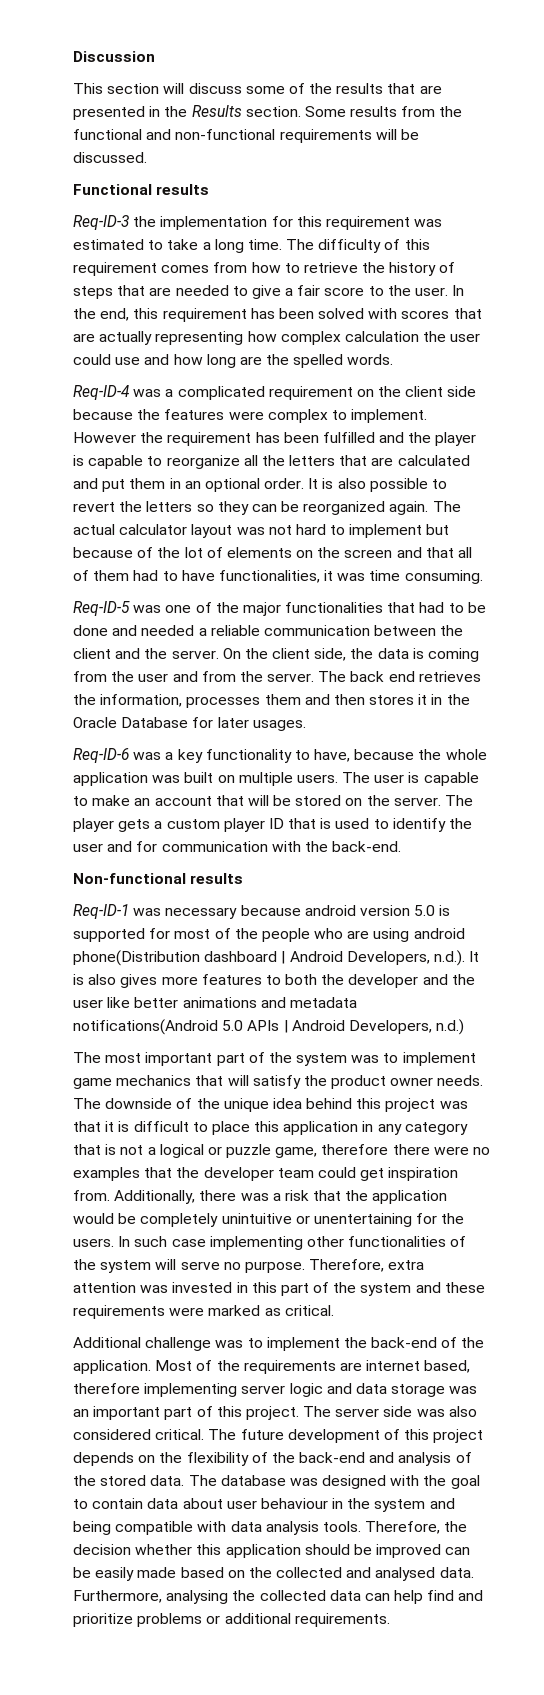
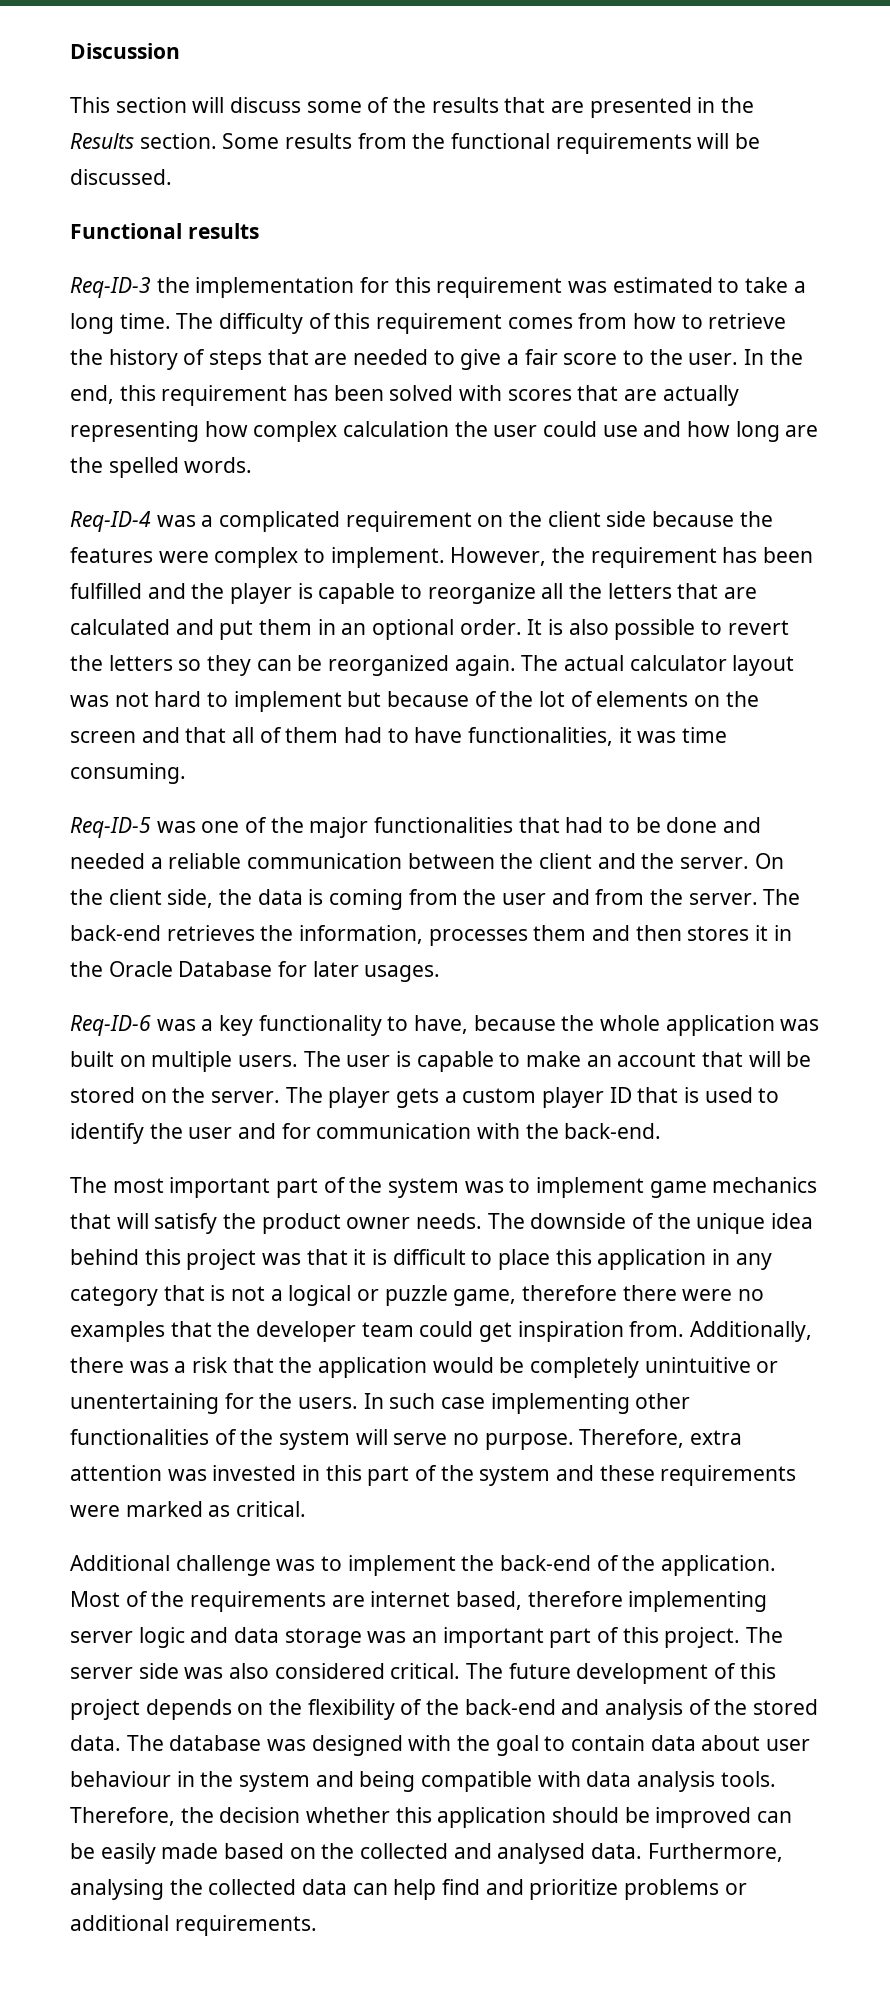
- Some results from the functional and non-functional requirements will be discussed.
+ Some results from the functional requirements will be discussed.
- However the requirement has been fulfilled and the player is capable to reorganize all the letters that are calculated and put them in an optional order.
+ However, the requirement has been fulfilled and the player is capable to reorganize all the letters that are calculated and put them in an optional order.
- The back end retrieves the information, processes them and then stores it in the Oracle Database for later usages.
+ The back-end retrieves the information, processes them and then stores it in the Oracle Database for later usages.
- Non-functional results
- Req-ID-1 was necessary because android version 5.0 is supported for most of the people who are using android phone(Distribution dashboard | Android Developers, n.d.). It is also gives more features to both the developer and the user like better animations and metadata notifications(Android 5.0 APIs | Android Developers, n.d.)

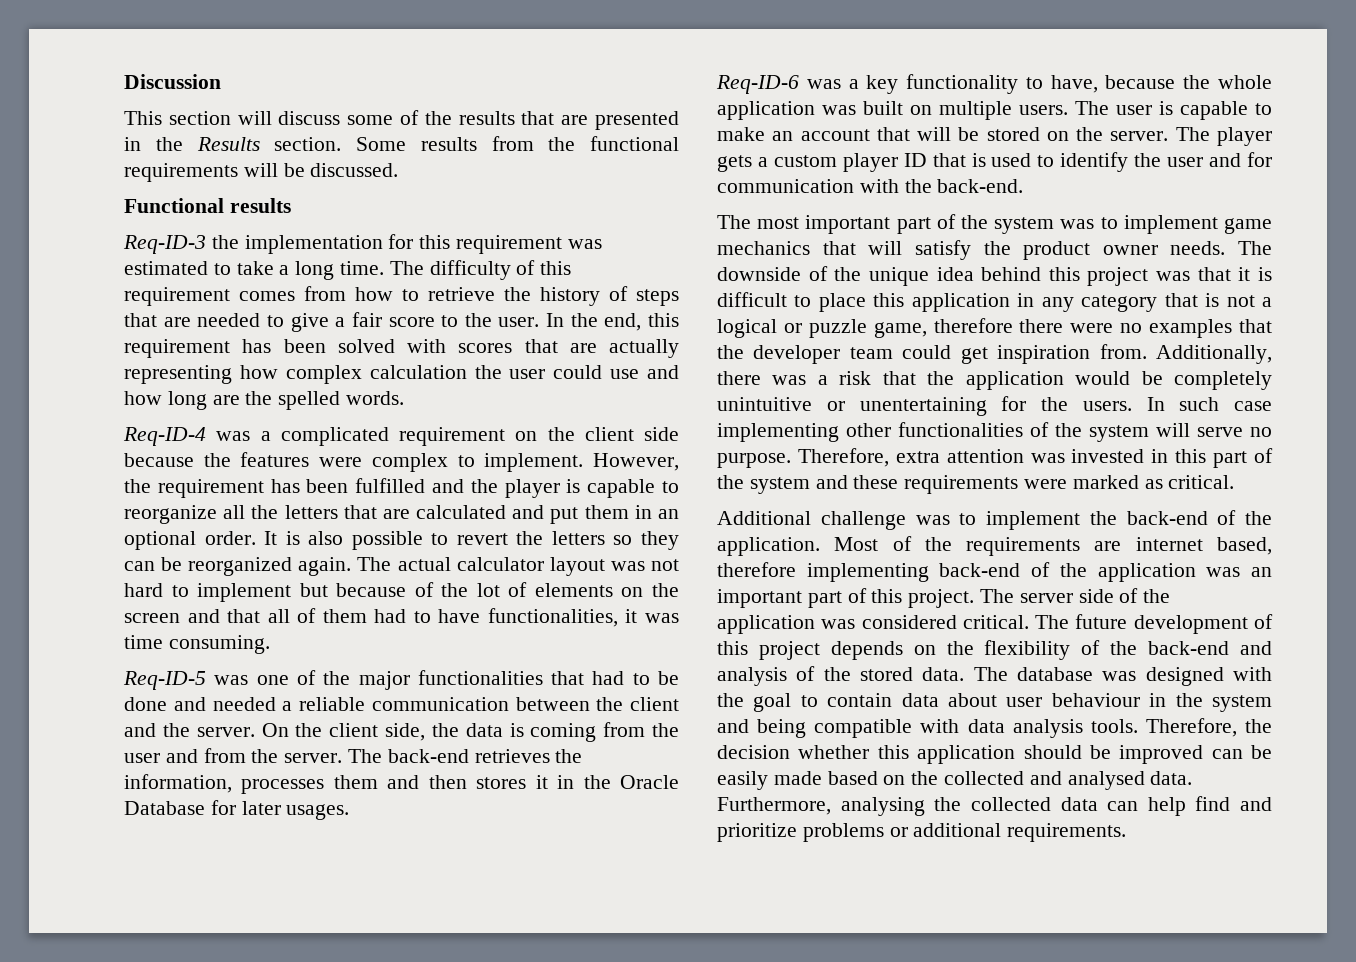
- Most of the requirements are internet based, therefore implementing server logic and data storage was an important part of this project.
+ Most of the requirements are internet based, therefore implementing back-end of the application was an important part of this project.
- The server side was also considered critical.
+ The server side of the application was considered critical.

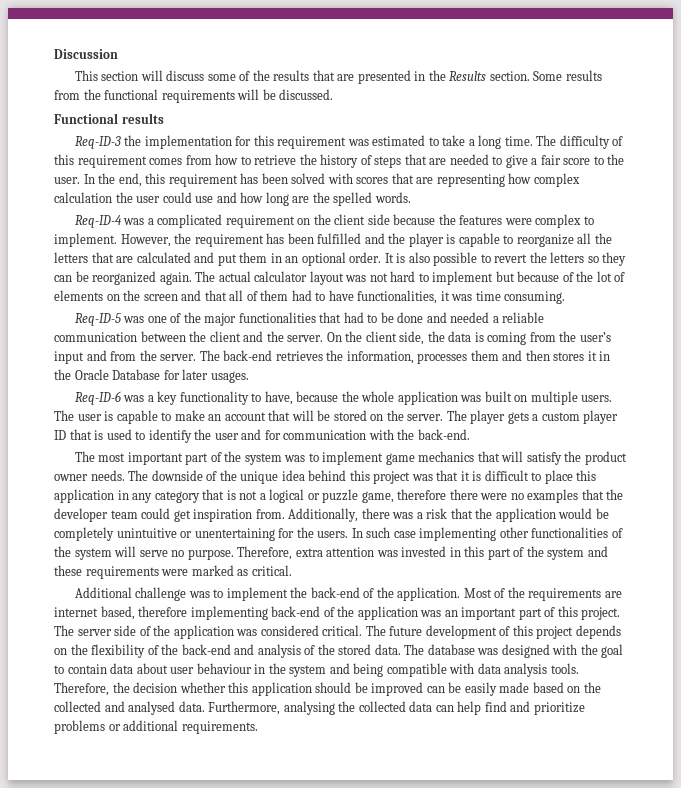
- In the end, this requirement has been solved with scores that are actually representing how complex calculation the user could use and how long are the spelled words.
+ In the end, this requirement has been solved with scores that are representing how complex calculation the user could use and how long are the spelled words.
- On the client side, the data is coming from the user and from the server.
+ On the client side, the data is coming from the user’s input and from the server.

